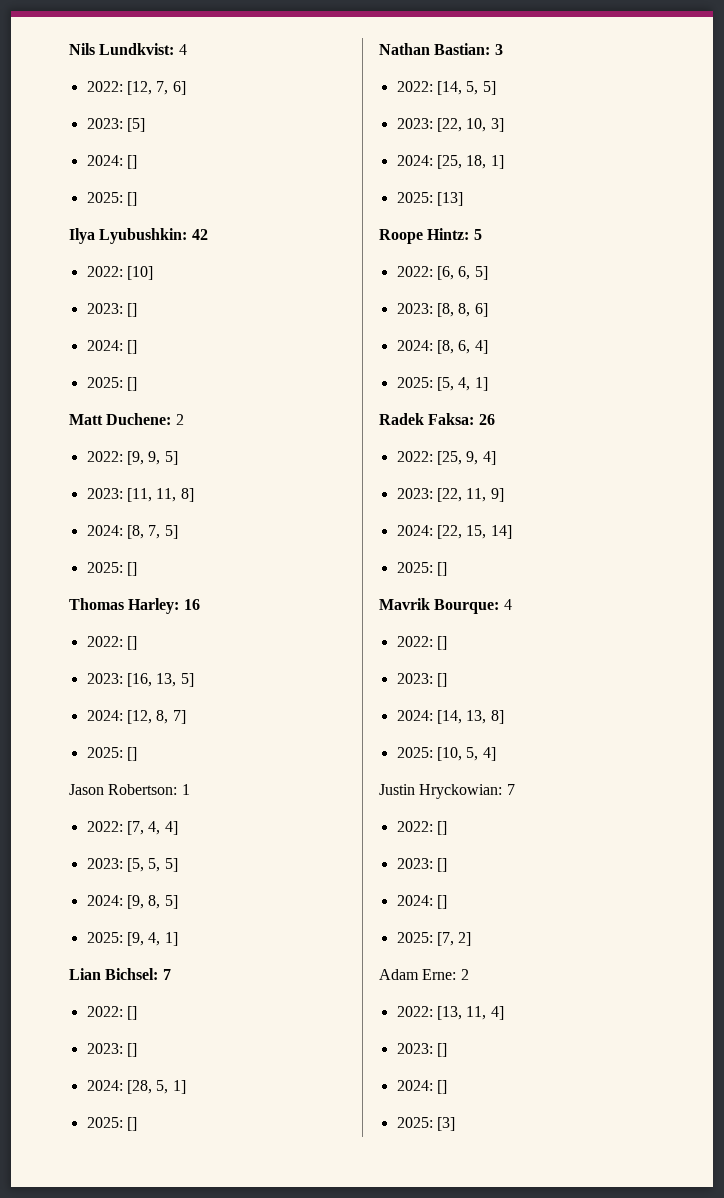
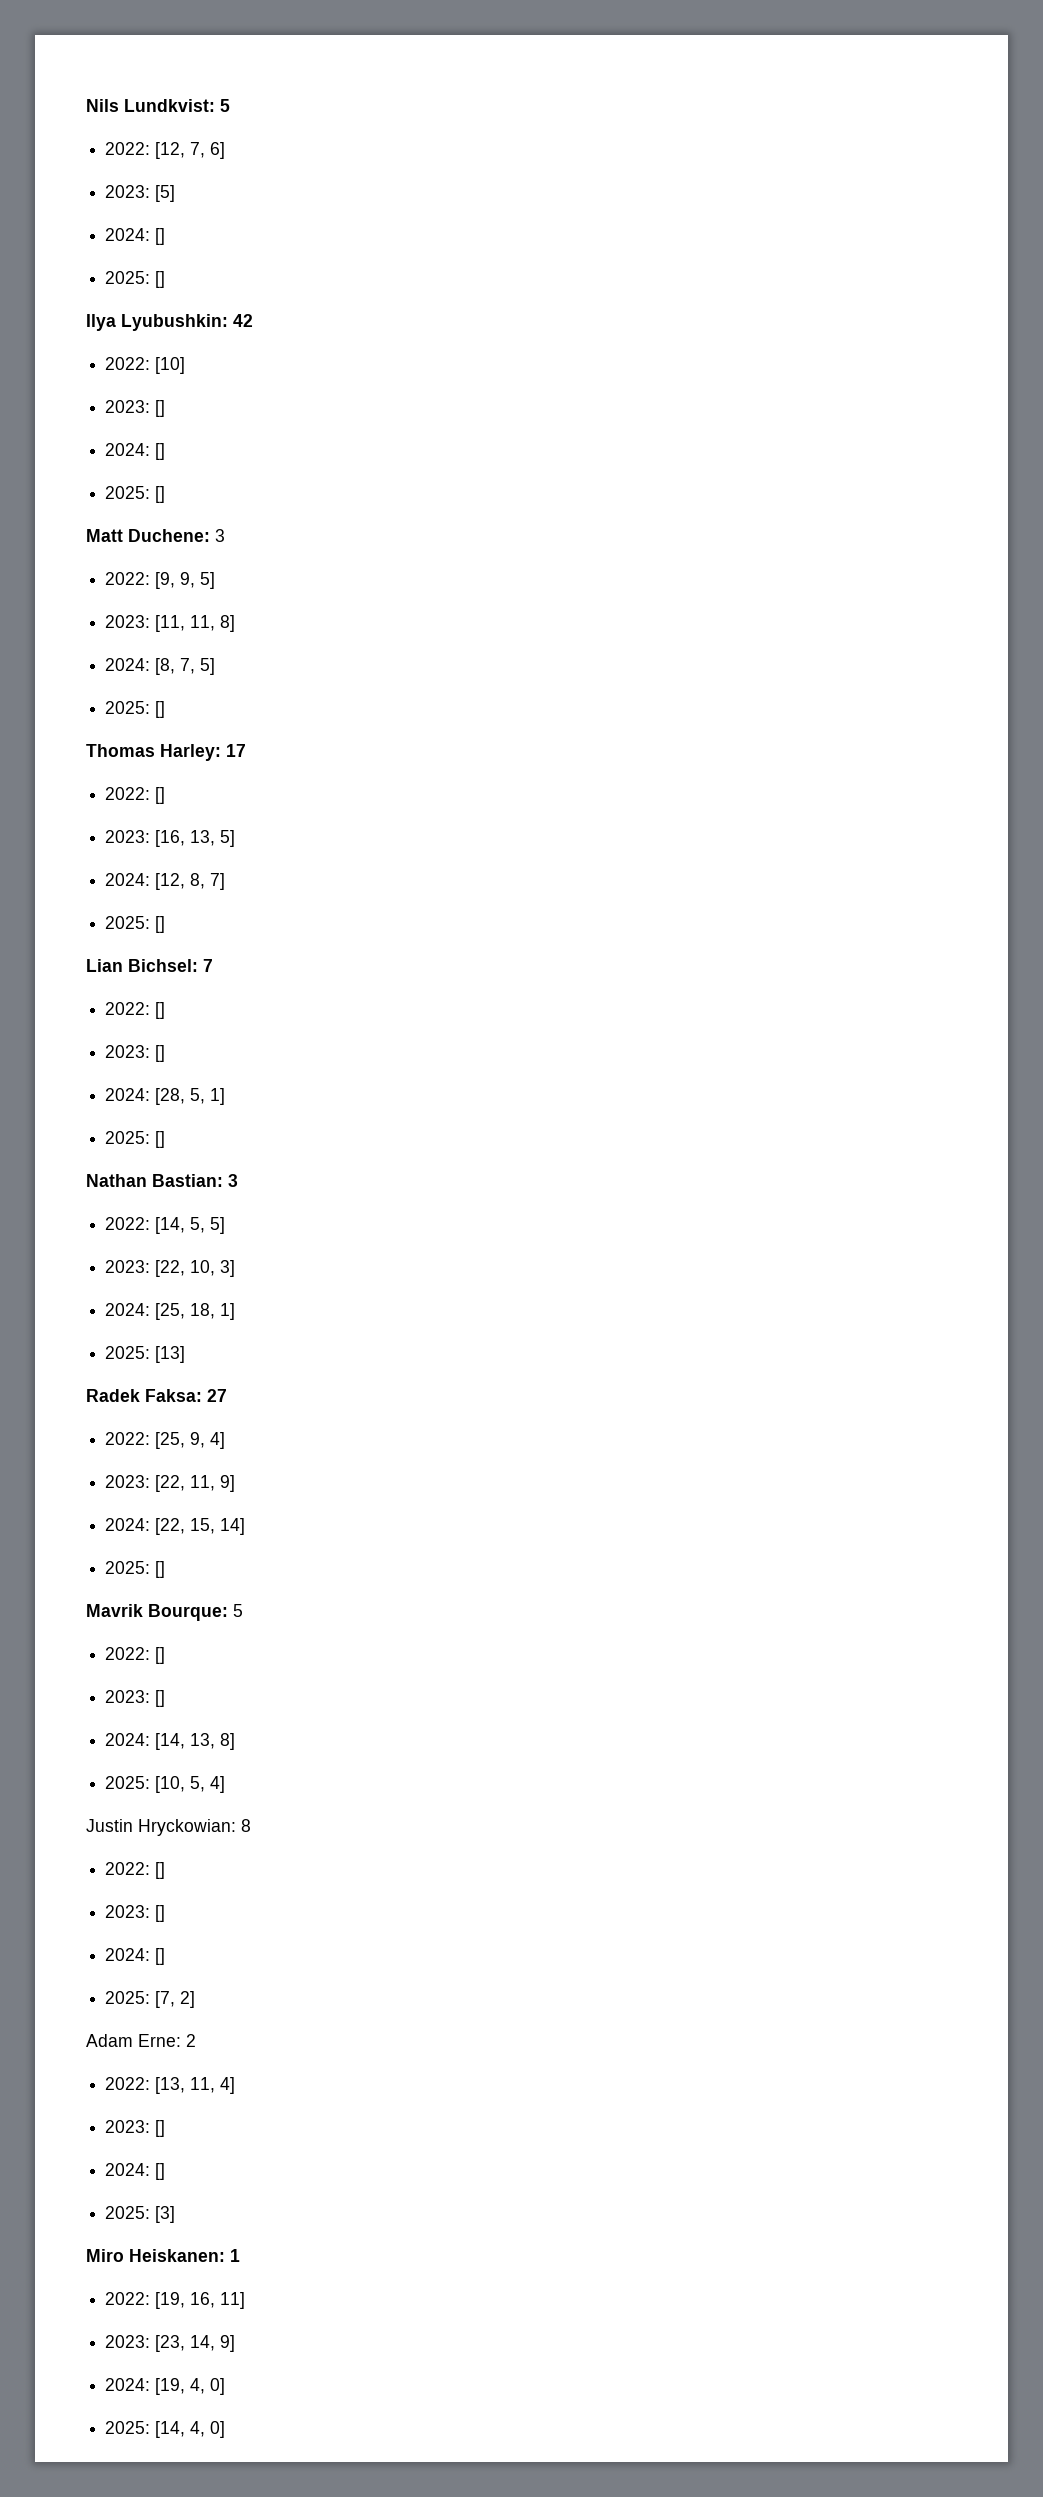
- Nils Lundkvist: 4
+ Nils Lundkvist: 5
- Matt Duchene: 2
+ Matt Duchene: 3
- Thomas Harley: 16
+ Thomas Harley: 17
- Jason Robertson: 1
- 2022: [7, 4, 4]
- 2023: [5, 5, 5]
- 2024: [9, 8, 5]
- 2025: [9, 4, 1]
- Roope Hintz: 5
- 2022: [6, 6, 5]
- 2023: [8, 8, 6]
- 2024: [8, 6, 4]
- 2025: [5, 4, 1]
- Radek Faksa: 26
+ Radek Faksa: 27
- Mavrik Bourque: 4
+ Mavrik Bourque: 5
- Justin Hryckowian: 7
+ Justin Hryckowian: 8
+ Miro Heiskanen: 1
+ 2022: [19, 16, 11]
+ 2023: [23, 14, 9]
+ 2024: [19, 4, 0]
+ 2025: [14, 4, 0]

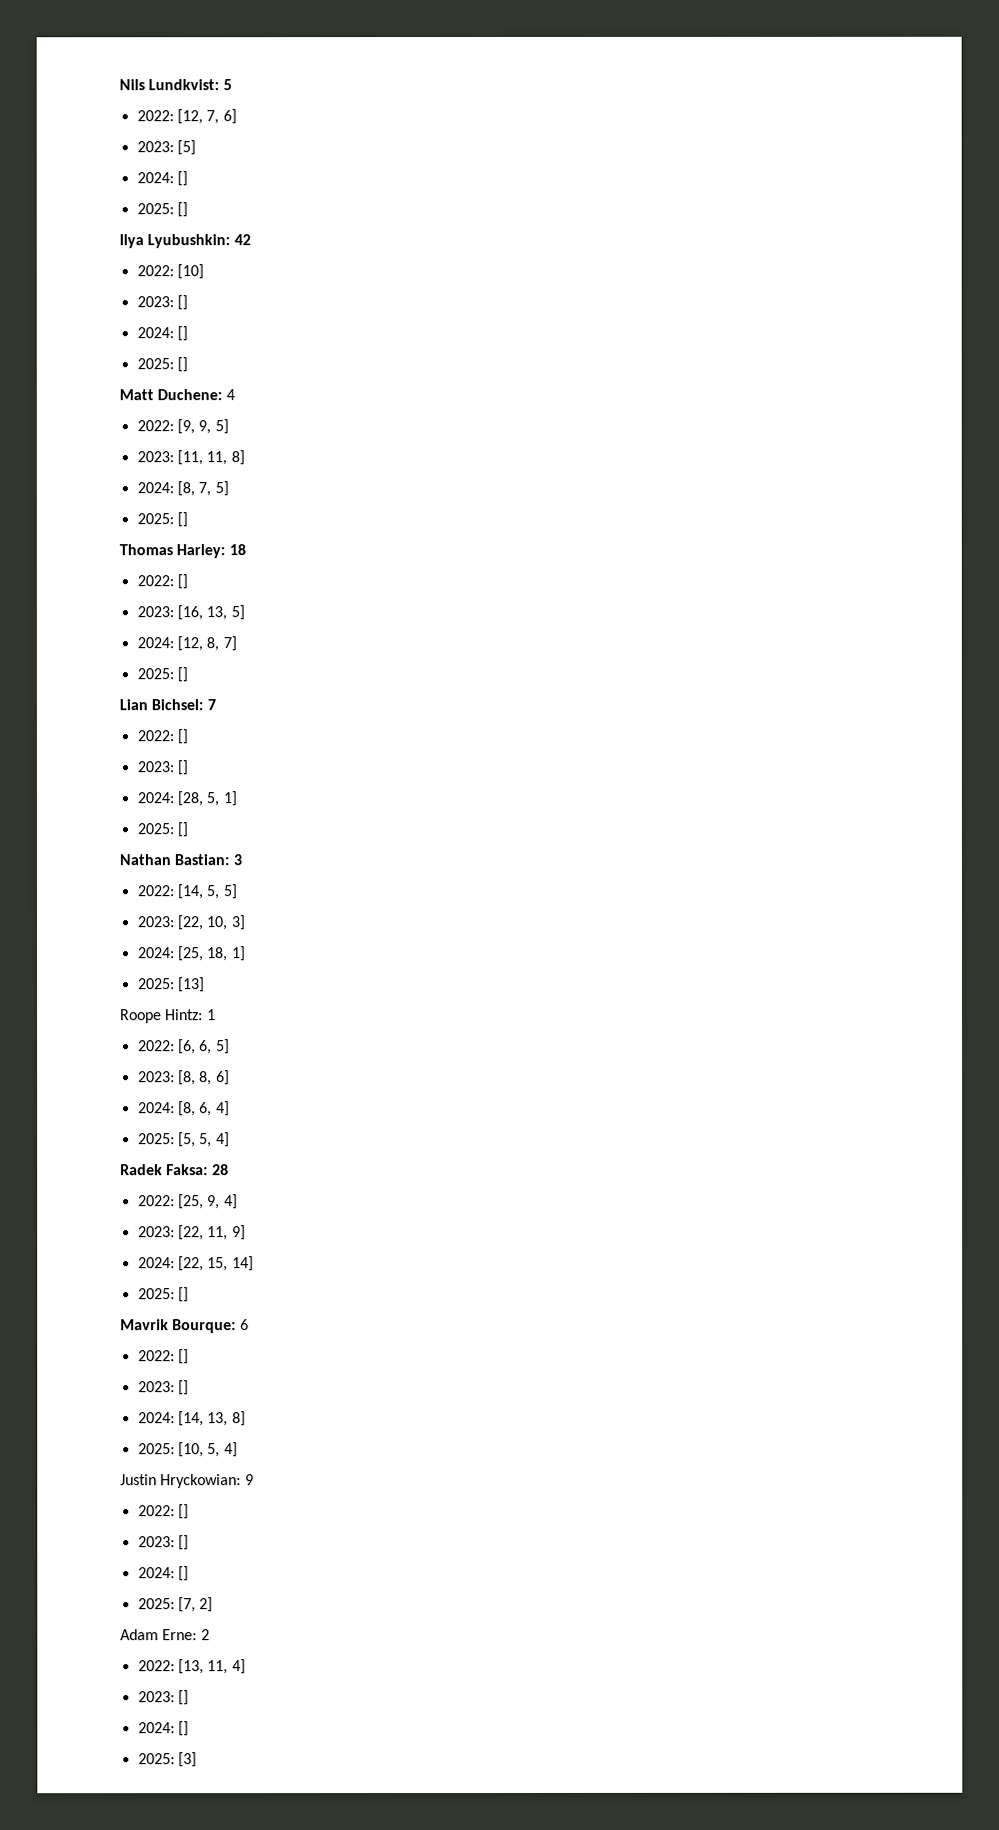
- Matt Duchene: 3
+ Matt Duchene: 4
- Thomas Harley: 17
+ Thomas Harley: 18
+ Roope Hintz: 1
+ 2022: [6, 6, 5]
+ 2023: [8, 8, 6]
+ 2024: [8, 6, 4]
+ 2025: [5, 5, 4]
- Radek Faksa: 27
+ Radek Faksa: 28
- Mavrik Bourque: 5
+ Mavrik Bourque: 6
- Justin Hryckowian: 8
+ Justin Hryckowian: 9
- Miro Heiskanen: 1
- 2022: [19, 16, 11]
- 2023: [23, 14, 9]
- 2024: [19, 4, 0]
- 2025: [14, 4, 0]

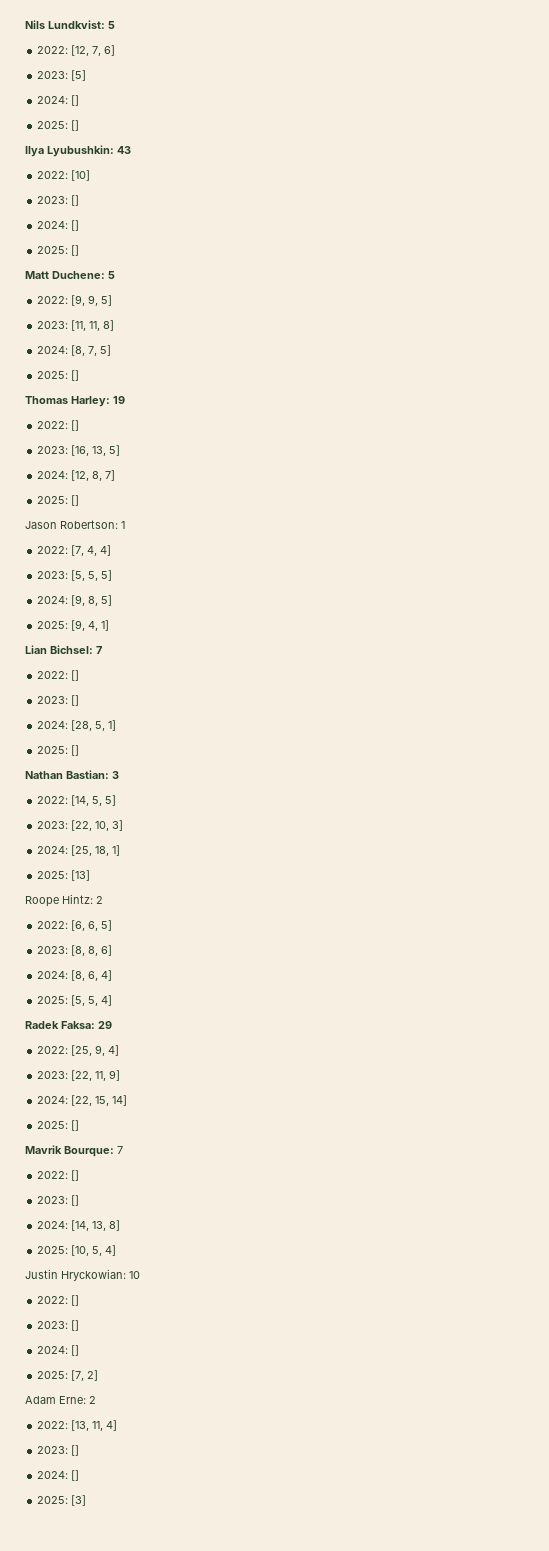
- Ilya Lyubushkin: 42
+ Ilya Lyubushkin: 43
- Matt Duchene: 4
+ Matt Duchene: 5
- Thomas Harley: 18
+ Thomas Harley: 19
+ Jason Robertson: 1
+ 2022: [7, 4, 4]
+ 2023: [5, 5, 5]
+ 2024: [9, 8, 5]
+ 2025: [9, 4, 1]
- Roope Hintz: 1
+ Roope Hintz: 2
- Radek Faksa: 28
+ Radek Faksa: 29
- Mavrik Bourque: 6
+ Mavrik Bourque: 7
- Justin Hryckowian: 9
+ Justin Hryckowian: 10

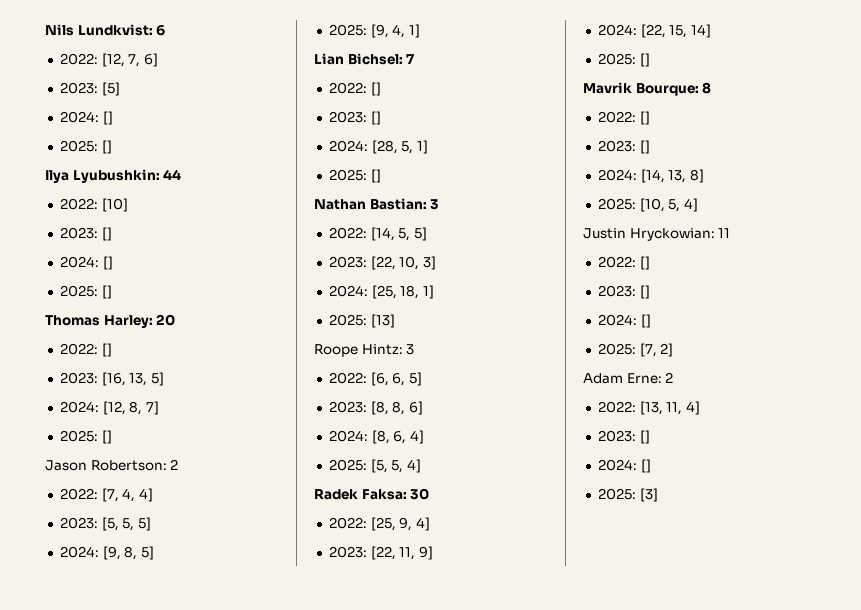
- Nils Lundkvist: 5
+ Nils Lundkvist: 6
- Ilya Lyubushkin: 43
+ Ilya Lyubushkin: 44
- Matt Duchene: 5
- 2022: [9, 9, 5]
- 2023: [11, 11, 8]
- 2024: [8, 7, 5]
- 2025: []
- Thomas Harley: 19
+ Thomas Harley: 20
- Jason Robertson: 1
+ Jason Robertson: 2
- Roope Hintz: 2
+ Roope Hintz: 3
- Radek Faksa: 29
+ Radek Faksa: 30
- Mavrik Bourque: 7
+ Mavrik Bourque: 8
- Justin Hryckowian: 10
+ Justin Hryckowian: 11

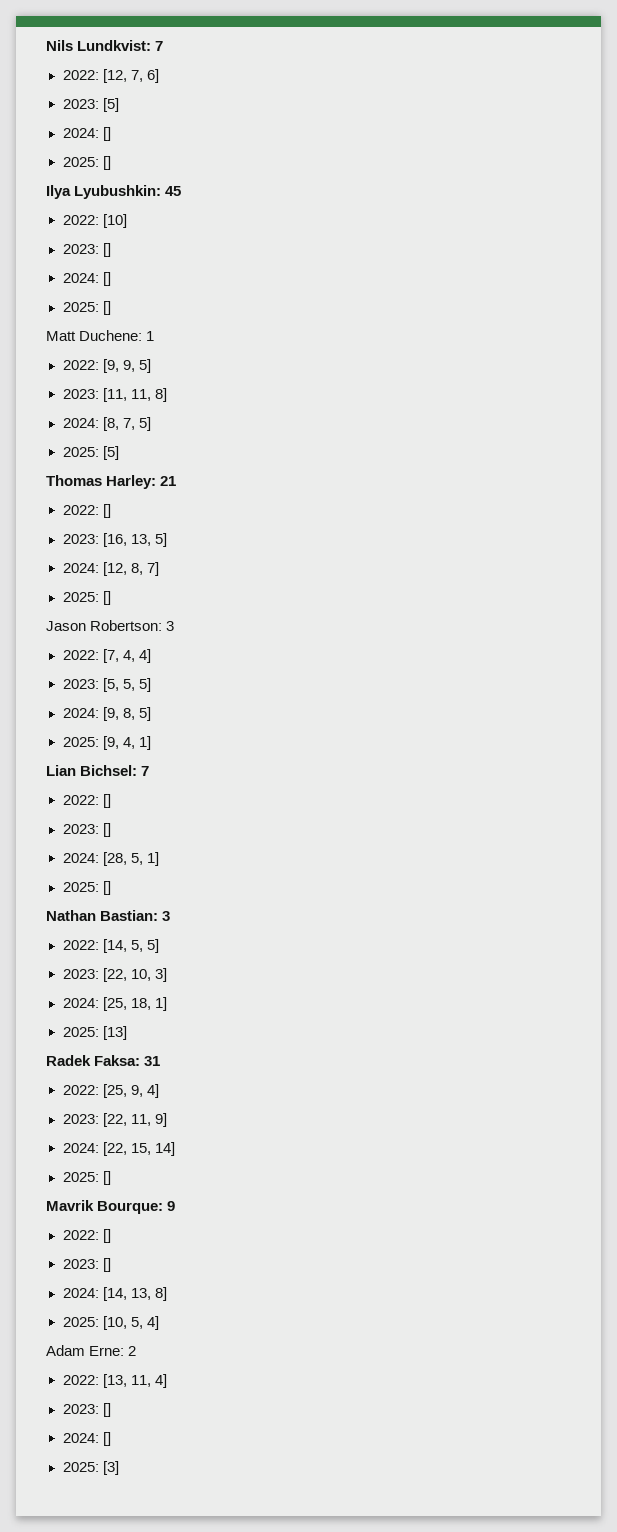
- Nils Lundkvist: 6
+ Nils Lundkvist: 7
- Ilya Lyubushkin: 44
+ Ilya Lyubushkin: 45
+ Matt Duchene: 1
+ 2022: [9, 9, 5]
+ 2023: [11, 11, 8]
+ 2024: [8, 7, 5]
+ 2025: [5]
- Thomas Harley: 20
+ Thomas Harley: 21
- Jason Robertson: 2
+ Jason Robertson: 3
- Roope Hintz: 3
- 2022: [6, 6, 5]
- 2023: [8, 8, 6]
- 2024: [8, 6, 4]
- 2025: [5, 5, 4]
- Radek Faksa: 30
+ Radek Faksa: 31
- Mavrik Bourque: 8
+ Mavrik Bourque: 9
- Justin Hryckowian: 11
- 2022: []
- 2023: []
- 2024: []
- 2025: [7, 2]

